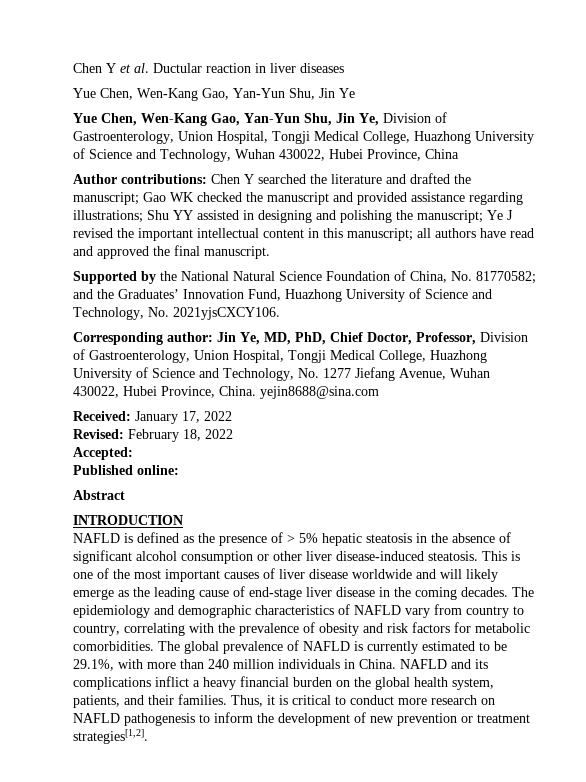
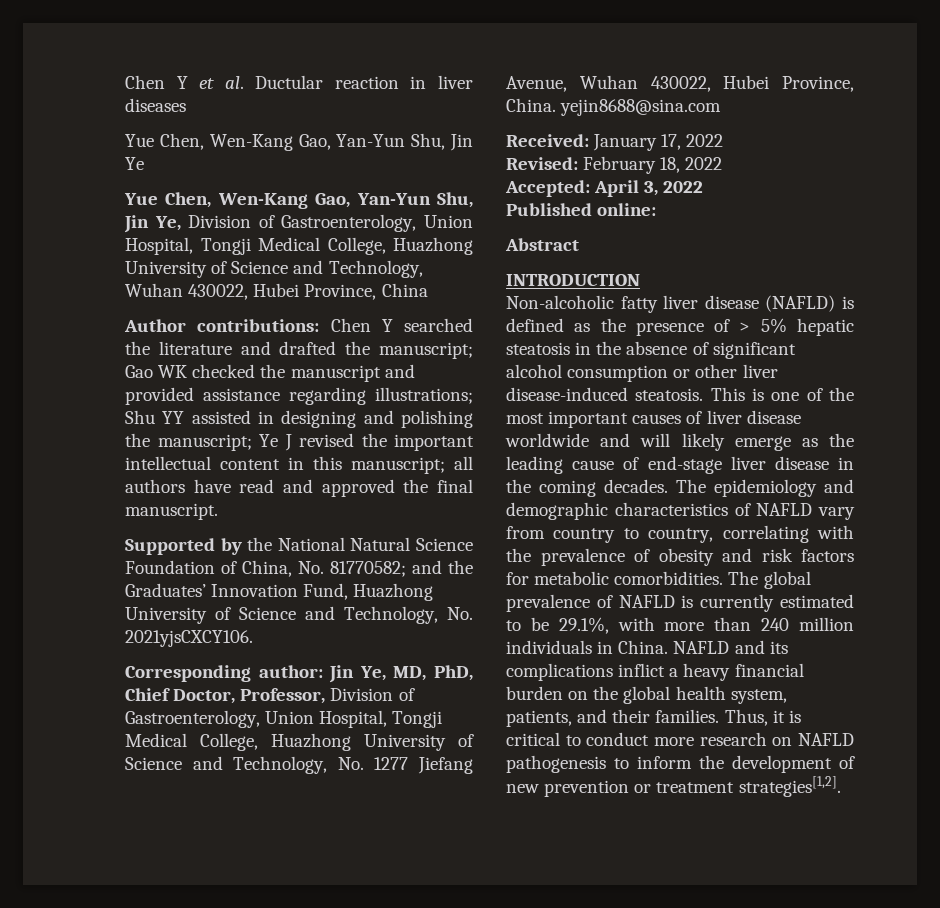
- Accepted:
+ Accepted: April 3, 2022
- NAFLD is defined as the presence of > 5% hepatic steatosis in the absence of significant alcohol consumption or other liver disease-induced steatosis.
+ Non-alcoholic fatty liver disease (NAFLD) is defined as the presence of > 5% hepatic steatosis in the absence of significant alcohol consumption or other liver disease-induced steatosis.

